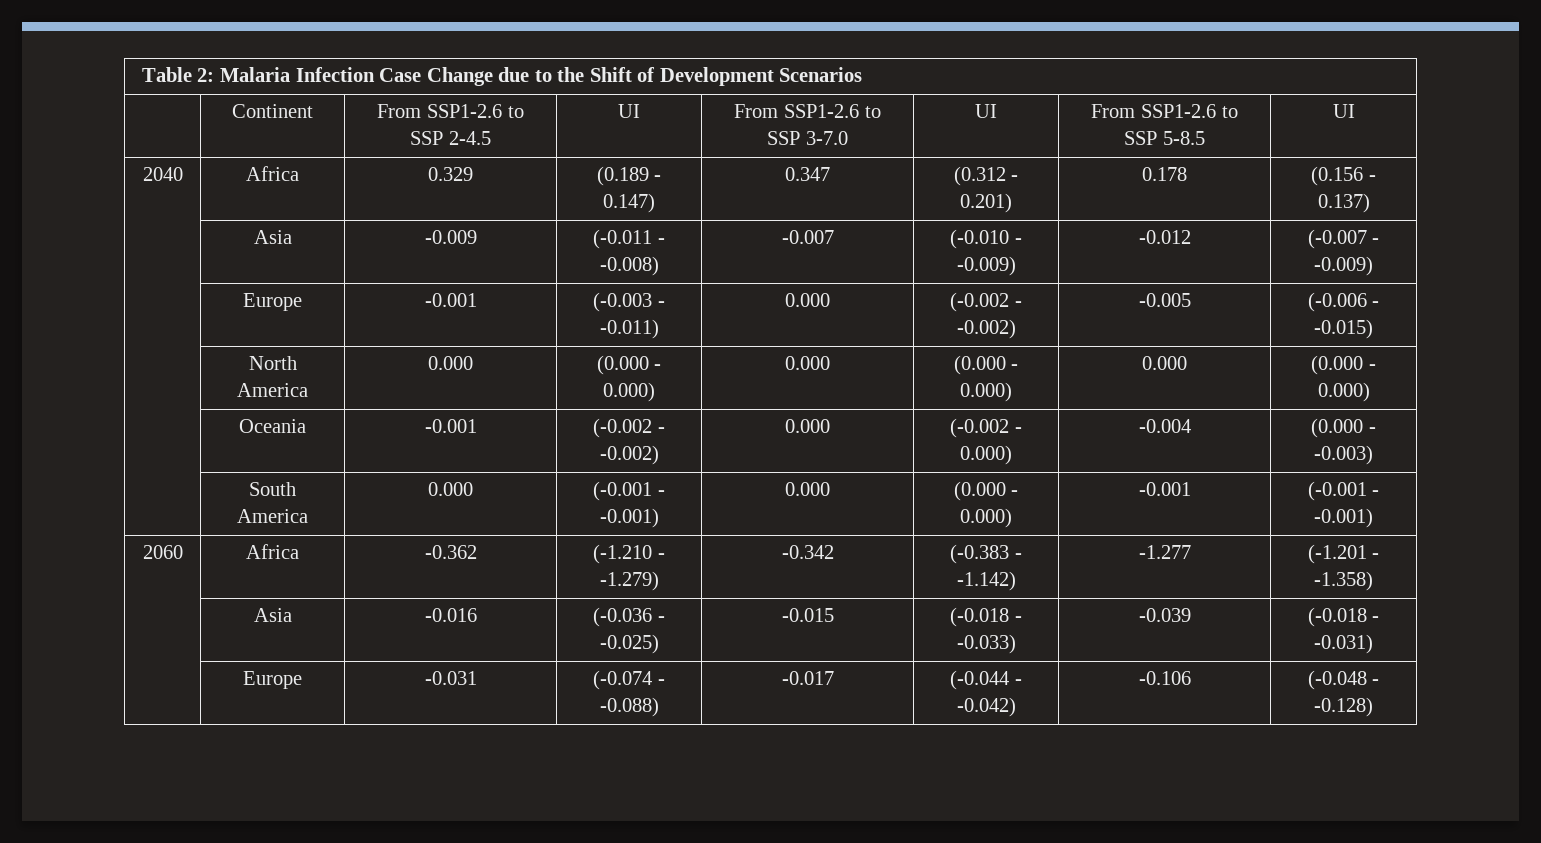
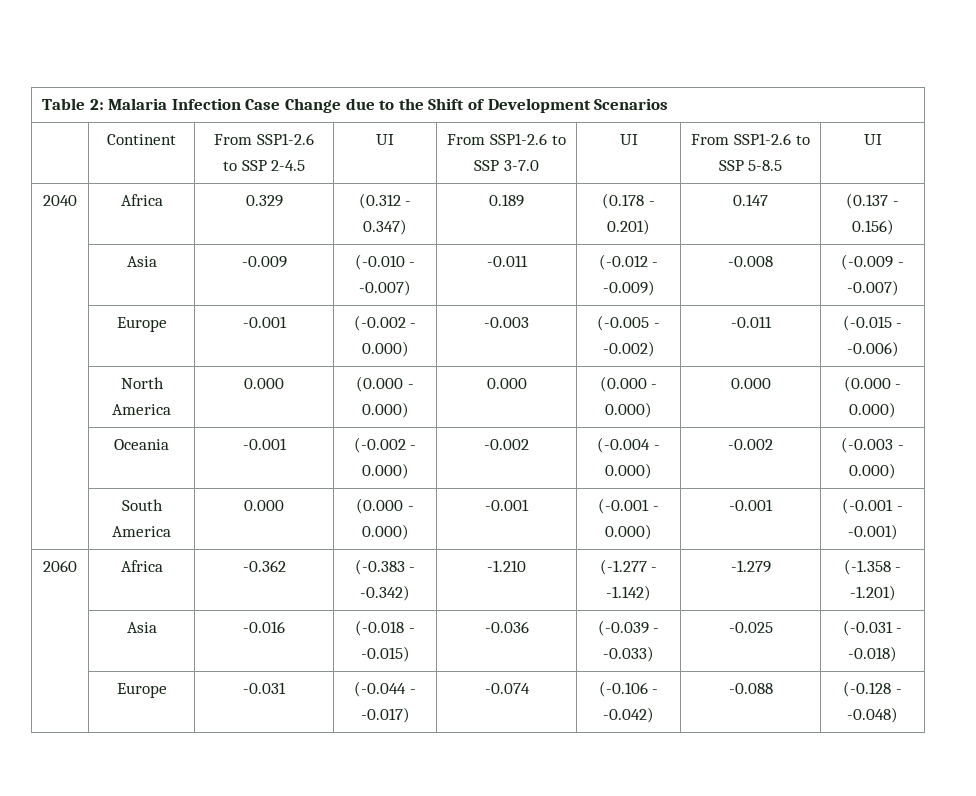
- 2040 | Africa | 0.329 | (0.189 - 0.147) | 0.347 | (0.312 - 0.201) | 0.178 | (0.156 - 0.137)
- | Asia | -0.009 | (-0.011 - -0.008) | -0.007 | (-0.010 - -0.009) | -0.012 | (-0.007 - -0.009)
- | Europe | -0.001 | (-0.003 - -0.011) | 0.000 | (-0.002 - -0.002) | -0.005 | (-0.006 - -0.015)
+ 2040 | Africa | 0.329 | (0.312 - 0.347) | 0.189 | (0.178 - 0.201) | 0.147 | (0.137 - 0.156)
+ | Asia | -0.009 | (-0.010 - -0.007) | -0.011 | (-0.012 - -0.009) | -0.008 | (-0.009 - -0.007)
+ | Europe | -0.001 | (-0.002 - 0.000) | -0.003 | (-0.005 - -0.002) | -0.011 | (-0.015 - -0.006)
- | Oceania | -0.001 | (-0.002 - -0.002) | 0.000 | (-0.002 - 0.000) | -0.004 | (0.000 - -0.003)
+ | Oceania | -0.001 | (-0.002 - 0.000) | -0.002 | (-0.004 - 0.000) | -0.002 | (-0.003 - 0.000)
- | South America | 0.000 | (-0.001 - -0.001) | 0.000 | (0.000 - 0.000) | -0.001 | (-0.001 - -0.001)
+ | South America | 0.000 | (0.000 - 0.000) | -0.001 | (-0.001 - 0.000) | -0.001 | (-0.001 - -0.001)
- 2060 | Africa | -0.362 | (-1.210 - -1.279) | -0.342 | (-0.383 - -1.142) | -1.277 | (-1.201 - -1.358)
- | Asia | -0.016 | (-0.036 - -0.025) | -0.015 | (-0.018 - -0.033) | -0.039 | (-0.018 - -0.031)
- | Europe | -0.031 | (-0.074 - -0.088) | -0.017 | (-0.044 - -0.042) | -0.106 | (-0.048 - -0.128)
+ 2060 | Africa | -0.362 | (-0.383 - -0.342) | -1.210 | (-1.277 - -1.142) | -1.279 | (-1.358 - -1.201)
+ | Asia | -0.016 | (-0.018 - -0.015) | -0.036 | (-0.039 - -0.033) | -0.025 | (-0.031 - -0.018)
+ | Europe | -0.031 | (-0.044 - -0.017) | -0.074 | (-0.106 - -0.042) | -0.088 | (-0.128 - -0.048)

